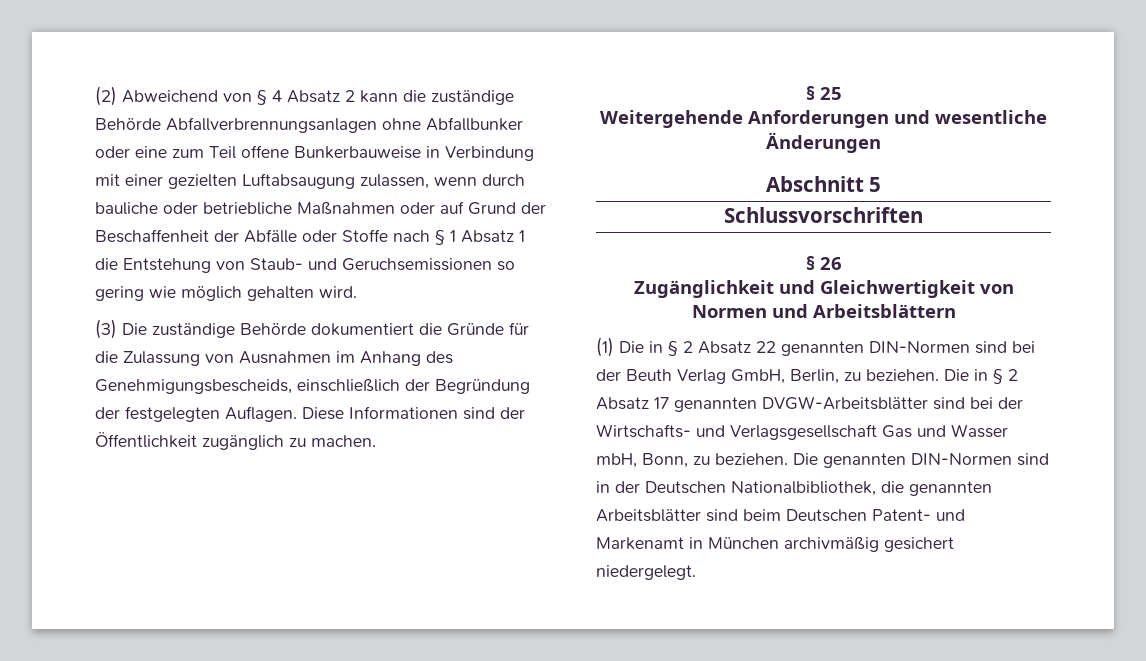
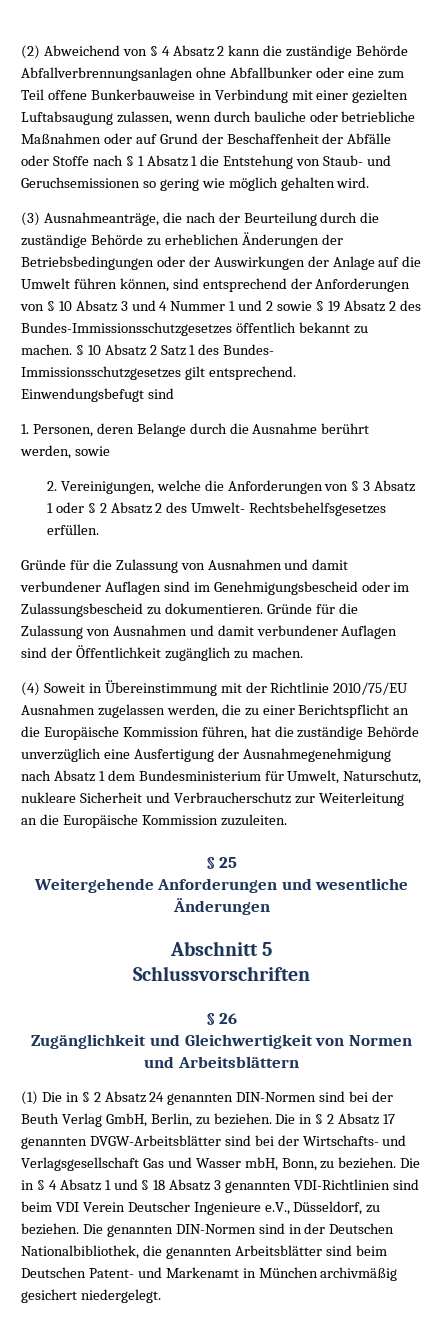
- (3) Die zuständige Behörde dokumentiert die Gründe für die Zulassung von Ausnahmen im Anhang des Genehmigungsbescheids, einschließlich der Begründung der festgelegten Auflagen. Diese Informationen sind der Öffentlichkeit zugänglich zu machen.
+ (3) Ausnahmeanträge, die nach der Beurteilung durch die zuständige Behörde zu erheblichen Änderungen der Betriebsbedingungen oder der Auswirkungen der Anlage auf die Umwelt führen können, sind entsprechend der Anforderungen von § 10 Absatz 3 und 4 Nummer 1 und 2 sowie § 19 Absatz 2 des Bundes-Immissionsschutzgesetzes öffentlich bekannt zu machen. § 10 Absatz 2 Satz 1 des Bundes- Immissionsschutzgesetzes gilt entsprechend. Einwendungsbefugt sind
+ 1. Personen, deren Belange durch die Ausnahme berührt werden, sowie
+ 2. Vereinigungen, welche die Anforderungen von § 3 Absatz 1 oder § 2 Absatz 2 des Umwelt- Rechtsbehelfsgesetzes erfüllen.
+ Gründe für die Zulassung von Ausnahmen und damit verbundener Auflagen sind im Genehmigungsbescheid oder im Zulassungsbescheid zu dokumentieren. Gründe für die Zulassung von Ausnahmen und damit verbundener Auflagen sind der Öffentlichkeit zugänglich zu machen.
+ (4) Soweit in Übereinstimmung mit der Richtlinie 2010/75/EU Ausnahmen zugelassen werden, die zu einer Berichtspflicht an die Europäische Kommission führen, hat die zuständige Behörde unverzüglich eine Ausfertigung der Ausnahmegenehmigung nach Absatz 1 dem Bundesministerium für Umwelt, Naturschutz, nukleare Sicherheit und Verbraucherschutz zur Weiterleitung an die Europäische Kommission zuzuleiten.
- (1) Die in § 2 Absatz 22 genannten DIN-Normen sind bei der Beuth Verlag GmbH, Berlin, zu beziehen.
+ (1) Die in § 2 Absatz 24 genannten DIN-Normen sind bei der Beuth Verlag GmbH, Berlin, zu beziehen.
- Die genannten DIN-Normen sind in der Deutschen Nationalbibliothek, die genannten Arbeitsblätter sind beim Deutschen Patent- und Markenamt in München archivmäßig gesichert niedergelegt.
+ Die in § 4 Absatz 1 und § 18 Absatz 3 genannten VDI-Richtlinien sind beim VDI Verein Deutscher Ingenieure e.V., Düsseldorf, zu beziehen. Die genannten DIN-Normen sind in der Deutschen Nationalbibliothek, die genannten Arbeitsblätter sind beim Deutschen Patent- und Markenamt in München archivmäßig gesichert niedergelegt.

